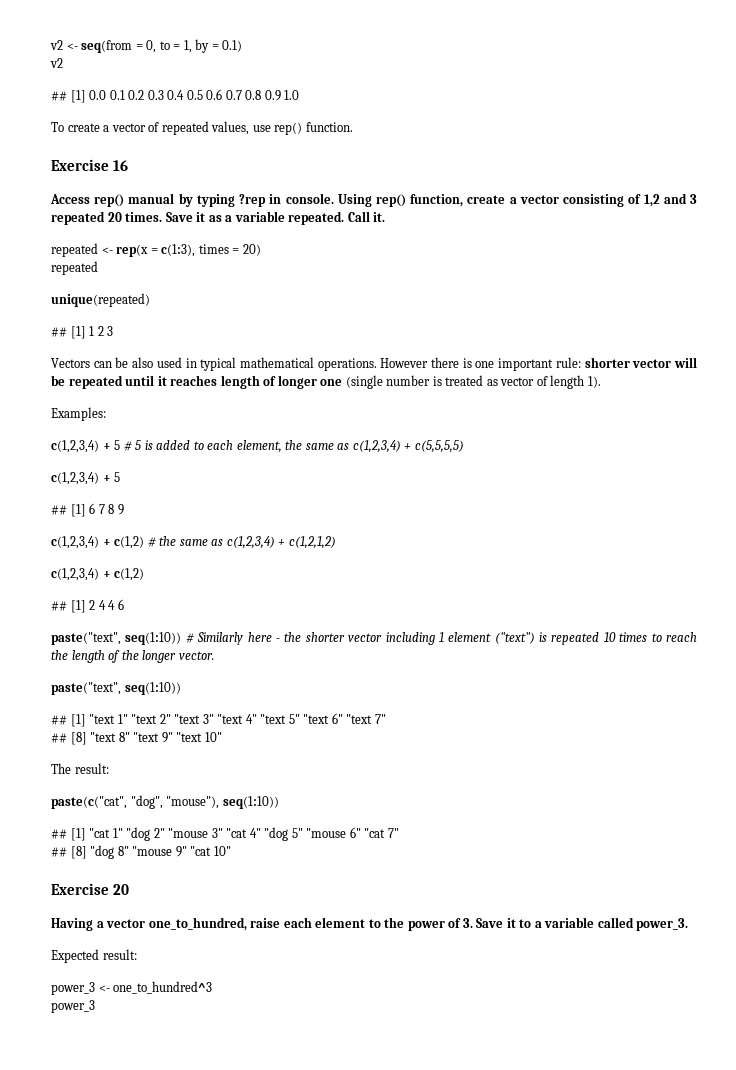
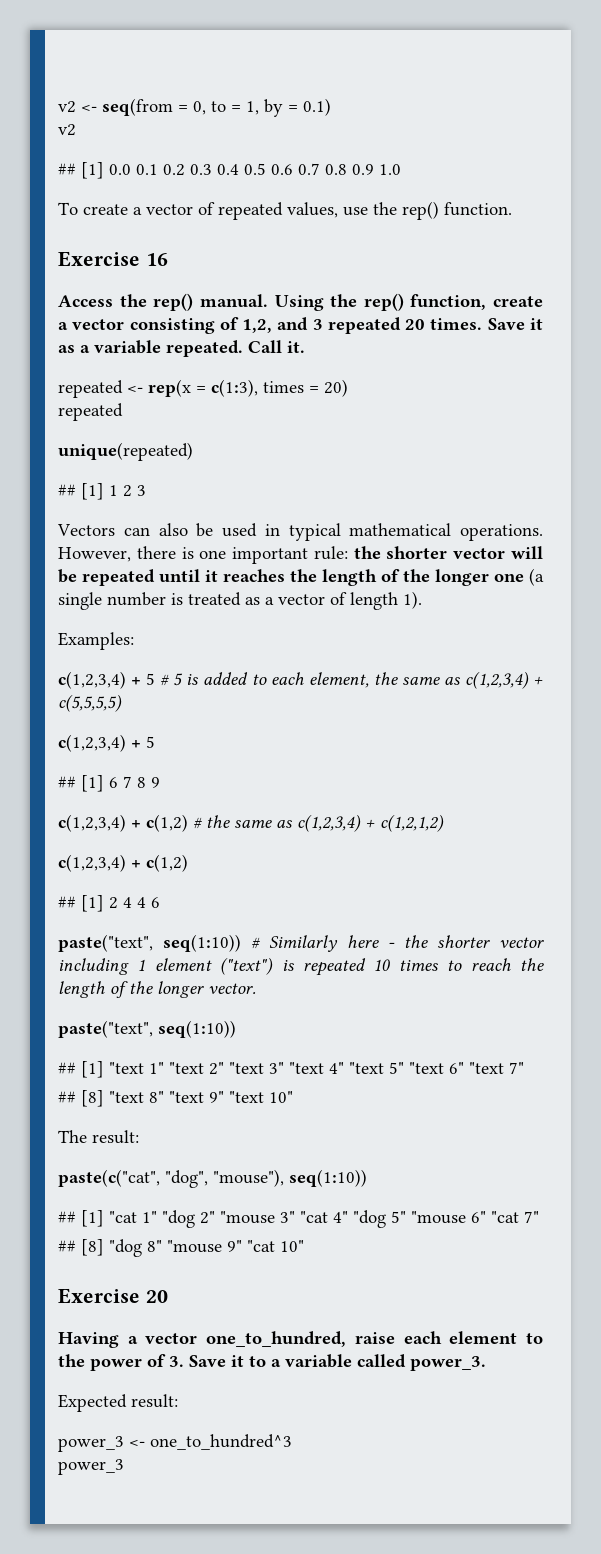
- To create a vector of repeated values, use rep() function.
+ To create a vector of repeated values, use the rep() function.
- Access rep() manual by typing ?rep in console. Using rep() function, create a vector consisting of 1,2 and 3 repeated 20 times.
+ Access the rep() manual. Using the rep() function, create a vector consisting of 1,2, and 3 repeated 20 times.
- Vectors can be also used in typical mathematical operations.
+ Vectors can also be used in typical mathematical operations.
- However there is one important rule: shorter vector will be repeated until it reaches length of longer one (single number is treated as vector of length 1).
+ However, there is one important rule: the shorter vector will be repeated until it reaches the length of the longer one (a single number is treated as a vector of length 1).

